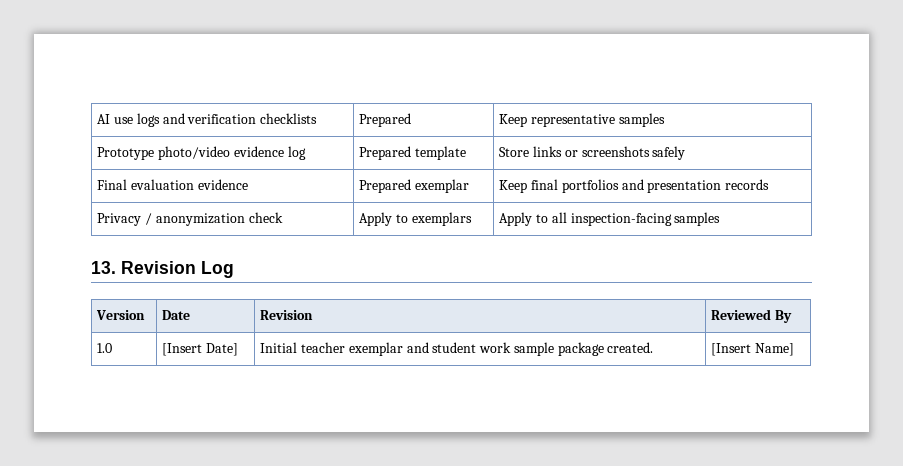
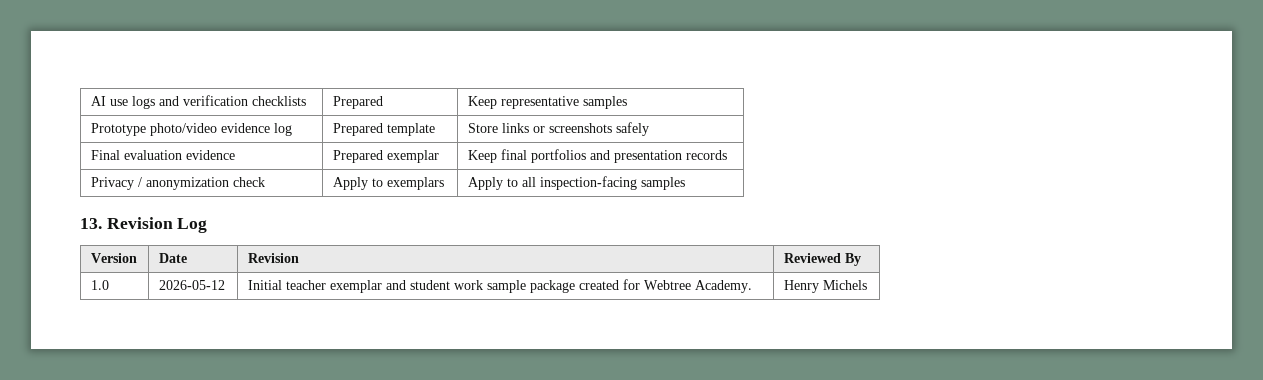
- 1.0 | [Insert Date] | Initial teacher exemplar and student work sample package created. | [Insert Name]
+ 1.0 | 2026-05-12 | Initial teacher exemplar and student work sample package created for Webtree Academy. | Henry Michels

